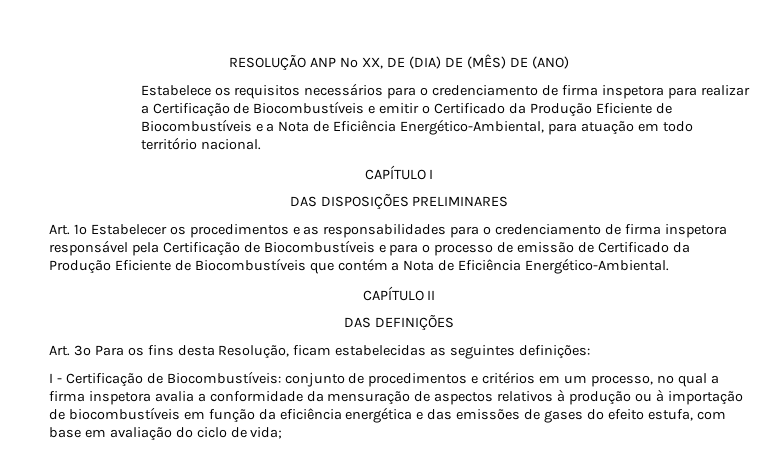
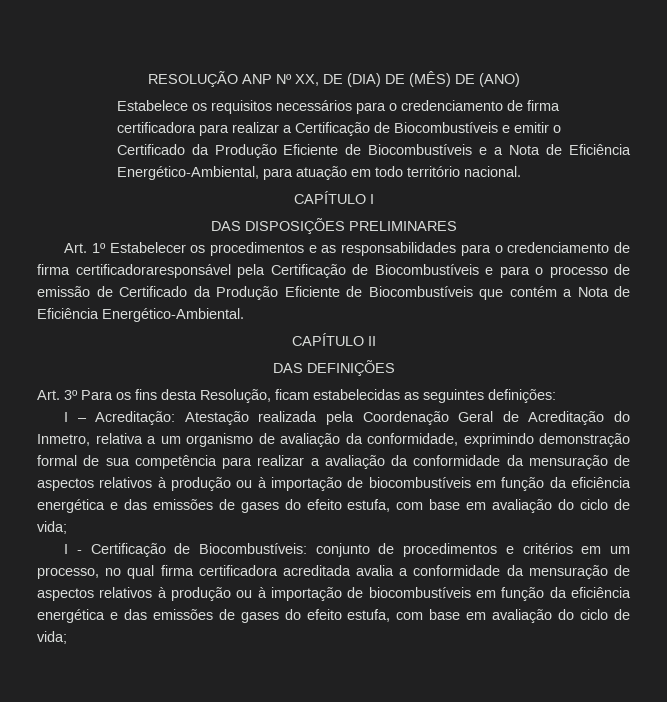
- Estabelece os requisitos necessários para o credenciamento de firma inspetora para realizar a Certificação de Biocombustíveis e emitir o Certificado da Produção Eficiente de Biocombustíveis e a Nota de Eficiência Energético-Ambiental, para atuação em todo território nacional.
+ Estabelece os requisitos necessários para o credenciamento de firma certificadora para realizar a Certificação de Biocombustíveis e emitir o Certificado da Produção Eficiente de Biocombustíveis e a Nota de Eficiência Energético-Ambiental, para atuação em todo território nacional.
- Art. 1º Estabelecer os procedimentos e as responsabilidades para o credenciamento de firma inspetora responsável pela Certificação de Biocombustíveis e para o processo de emissão de Certificado da Produção Eficiente de Biocombustíveis que contém a Nota de Eficiência Energético-Ambiental.
+ Art. 1º Estabelecer os procedimentos e as responsabilidades para o credenciamento de firma certificadoraresponsável pela Certificação de Biocombustíveis e para o processo de emissão de Certificado da Produção Eficiente de Biocombustíveis que contém a Nota de Eficiência Energético-Ambiental.
+ I – Acreditação: Atestação realizada pela Coordenação Geral de Acreditação do Inmetro, relativa a um organismo de avaliação da conformidade, exprimindo demonstração formal de sua competência para realizar a avaliação da conformidade da mensuração de aspectos relativos à produção ou à importação de biocombustíveis em função da eficiência energética e das emissões de gases do efeito estufa, com base em avaliação do ciclo de vida;
- I - Certificação de Biocombustíveis: conjunto de procedimentos e critérios em um processo, no qual a firma inspetora avalia a conformidade da mensuração de aspectos relativos à produção ou à importação de biocombustíveis em função da eficiência energética e das emissões de gases do efeito estufa, com base em avaliação do ciclo de vida;
+ I - Certificação de Biocombustíveis: conjunto de procedimentos e critérios em um processo, no qual firma certificadora acreditada avalia a conformidade da mensuração de aspectos relativos à produção ou à importação de biocombustíveis em função da eficiência energética e das emissões de gases do efeito estufa, com base em avaliação do ciclo de vida;

